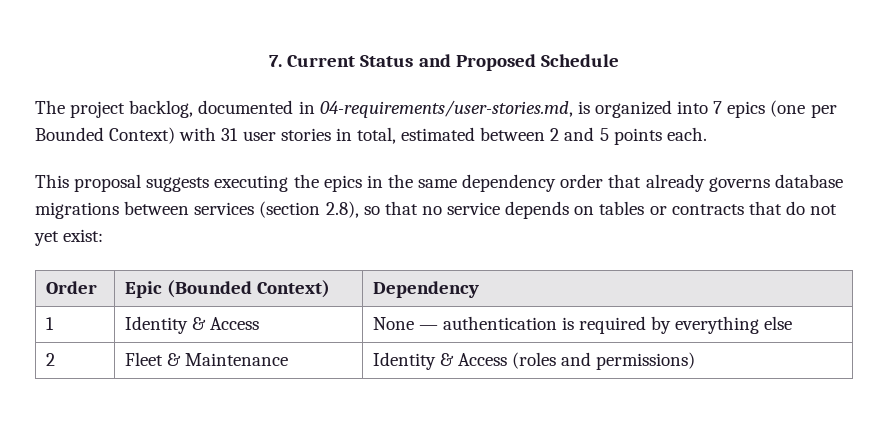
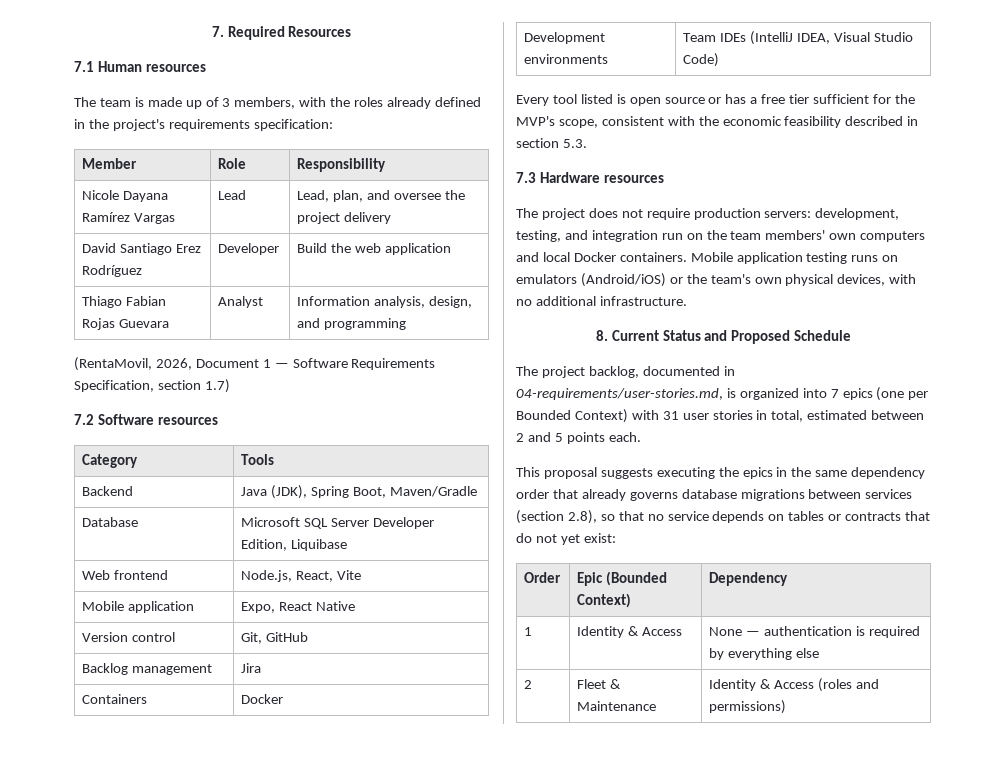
- 7. Current Status and Proposed Schedule
+ 7. Required Resources
+ 7.1 Human resources
+ The team is made up of 3 members, with the roles already defined in the project's requirements specification:
+ Member | Role | Responsibility
+ Nicole Dayana Ramírez Vargas | Lead | Lead, plan, and oversee the project delivery
+ David Santiago Erez Rodríguez | Developer | Build the web application
+ Thiago Fabian Rojas Guevara | Analyst | Information analysis, design, and programming
+ (RentaMovil, 2026, Document 1 — Software Requirements Specification, section 1.7)
+ 7.2 Software resources
+ Category | Tools
+ Backend | Java (JDK), Spring Boot, Maven/Gradle
+ Database | Microsoft SQL Server Developer Edition, Liquibase
+ Web frontend | Node.js, React, Vite
+ Mobile application | Expo, React Native
+ Version control | Git, GitHub
+ Backlog management | Jira
+ Containers | Docker
+ Development environments | Team IDEs (IntelliJ IDEA, Visual Studio Code)
+ Every tool listed is open source or has a free tier sufficient for the MVP's scope, consistent with the economic feasibility described in section 5.3.
+ 7.3 Hardware resources
+ The project does not require production servers: development, testing, and integration run on the team members' own computers and local Docker containers. Mobile application testing runs on emulators (Android/iOS) or the team's own physical devices, with no additional infrastructure.
+ 8. Current Status and Proposed Schedule

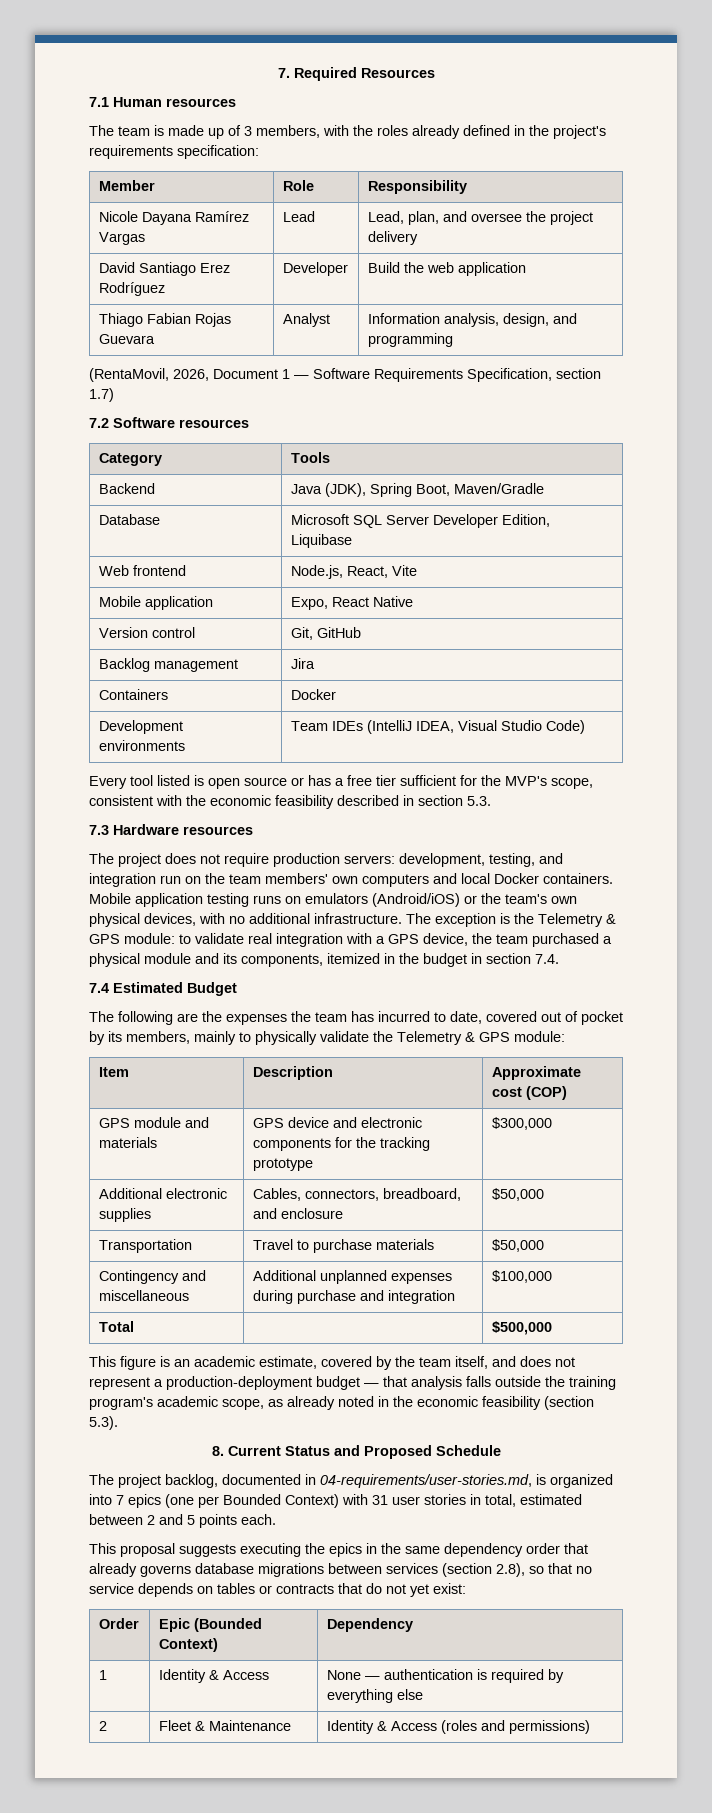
+ The exception is the Telemetry & GPS module: to validate real integration with a GPS device, the team purchased a physical module and its components, itemized in the budget in section 7.4.
+ 7.4 Estimated Budget
+ The following are the expenses the team has incurred to date, covered out of pocket by its members, mainly to physically validate the Telemetry & GPS module:
+ Item | Description | Approximate cost (COP)
+ GPS module and materials | GPS device and electronic components for the tracking prototype | $300,000
+ Additional electronic supplies | Cables, connectors, breadboard, and enclosure | $50,000
+ Transportation | Travel to purchase materials | $50,000
+ Contingency and miscellaneous | Additional unplanned expenses during purchase and integration | $100,000
+ Total | | $500,000
+ This figure is an academic estimate, covered by the team itself, and does not represent a production-deployment budget — that analysis falls outside the training program's academic scope, as already noted in the economic feasibility (section 5.3).

